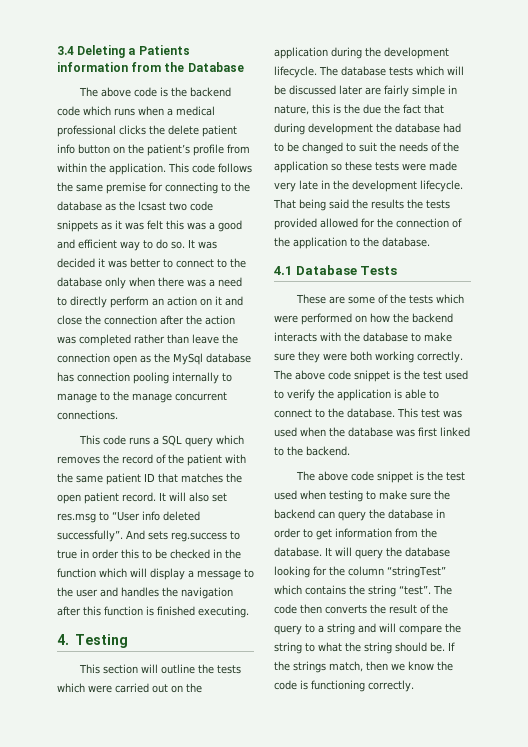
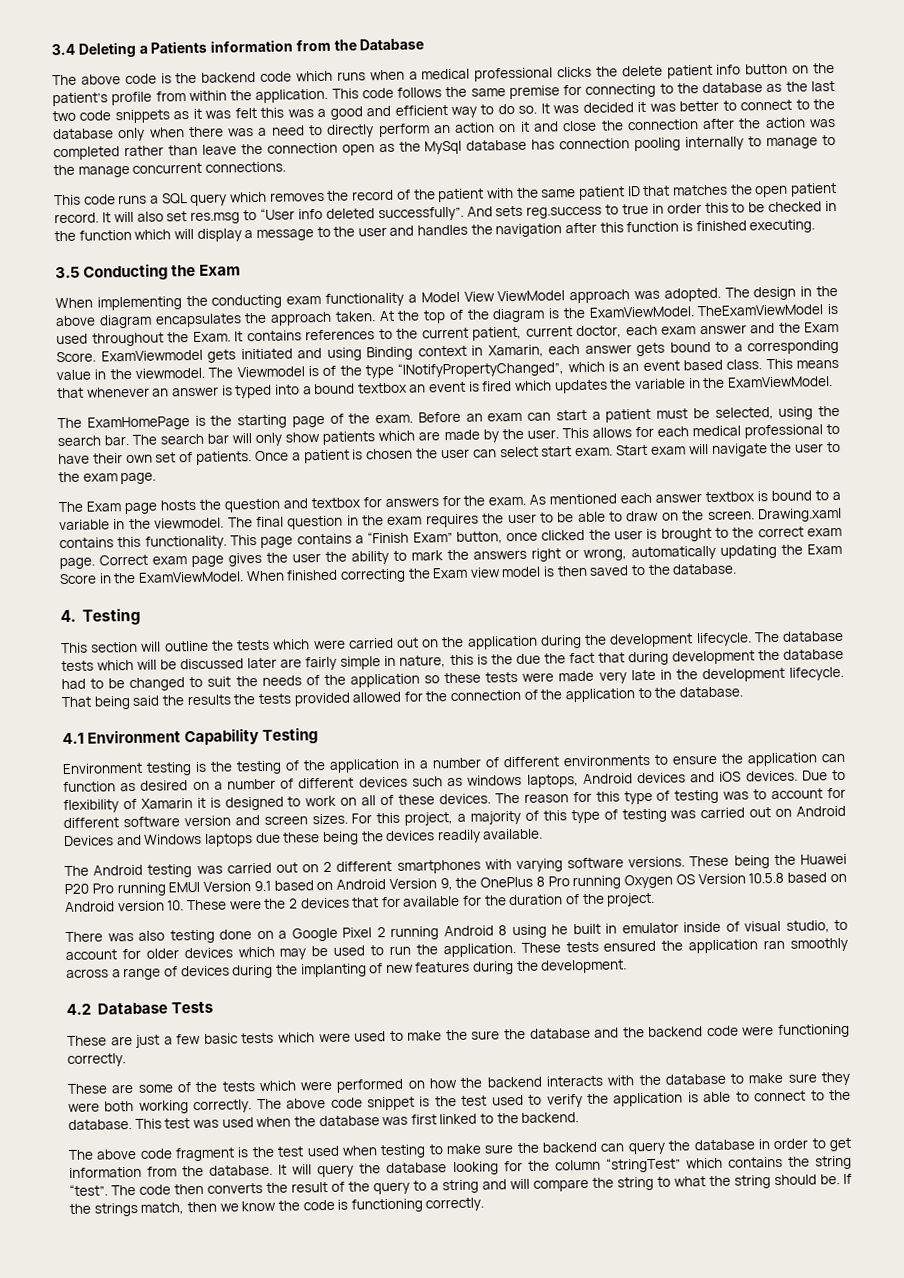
- This code follows the same premise for connecting to the database as the lcsast two code snippets as it was felt this was a good and efficient way to do so.
+ This code follows the same premise for connecting to the database as the last two code snippets as it was felt this was a good and efficient way to do so.
+ 3.5 Conducting the Exam
+ When implementing the conducting exam functionality a Model View ViewModel approach was adopted. The design in the above diagram encapsulates the approach taken. At the top of the diagram is the ExamViewModel. TheExamViewModel is used throughout the Exam. It contains references to the current patient, current doctor, each exam answer and the Exam Score. ExamViewmodel gets initiated and using Binding context in Xamarin, each answer gets bound to a corresponding value in the viewmodel. The Viewmodel is of the type “INotifyPropertyChanged”, which is an event based class. This means that whenever an answer is typed into a bound textbox an event is fired which updates the variable in the ExamViewModel.
+ The ExamHomePage is the starting page of the exam. Before an exam can start a patient must be selected, using the search bar. The search bar will only show patients which are made by the user. This allows for each medical professional to have their own set of patients. Once a patient is chosen the user can select start exam. Start exam will navigate the user to the exam page.
+ The Exam page hosts the question and textbox for answers for the exam. As mentioned each answer textbox is bound to a variable in the viewmodel. The final question in the exam requires the user to be able to draw on the screen. Drawing.xaml contains this functionality. This page contains a “Finish Exam” button, once clicked the user is brought to the correct exam page. Correct exam page gives the user the ability to mark the answers right or wrong, automatically updating the Exam Score in the ExamViewModel. When finished correcting the Exam view model is then saved to the database.
- 4.1 Database Tests
+ 4.1 Environment Capability Testing
+ Environment testing is the testing of the application in a number of different environments to ensure the application can function as desired on a number of different devices such as windows laptops, Android devices and iOS devices. Due to flexibility of Xamarin it is designed to work on all of these devices. The reason for this type of testing was to account for different software version and screen sizes. For this project, a majority of this type of testing was carried out on Android Devices and Windows laptops due these being the devices readily available.
+ The Android testing was carried out on 2 different smartphones with varying software versions. These being the Huawei P20 Pro running EMUI Version 9.1 based on Android Version 9, the OnePlus 8 Pro running Oxygen OS Version 10.5.8 based on Android version 10. These were the 2 devices that for available for the duration of the project.
+ There was also testing done on a Google Pixel 2 running Android 8 using he built in emulator inside of visual studio, to account for older devices which may be used to run the application. These tests ensured the application ran smoothly across a range of devices during the implanting of new features during the development.
+ 4.2 Database Tests
+ These are just a few basic tests which were used to make the sure the database and the backend code were functioning correctly.
- The above code snippet is the test used when testing to make sure the backend can query the database in order to get information from the database.
+ The above code fragment is the test used when testing to make sure the backend can query the database in order to get information from the database.

